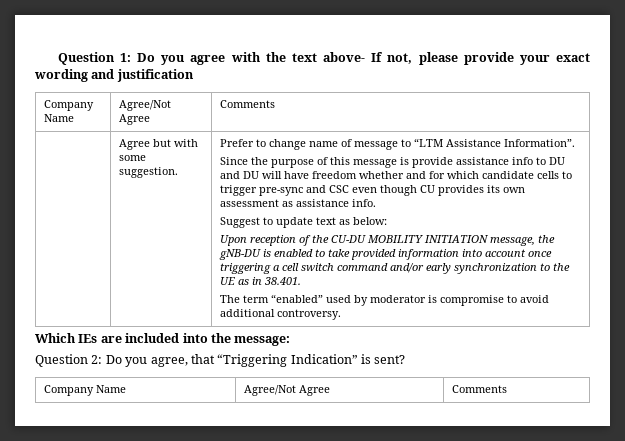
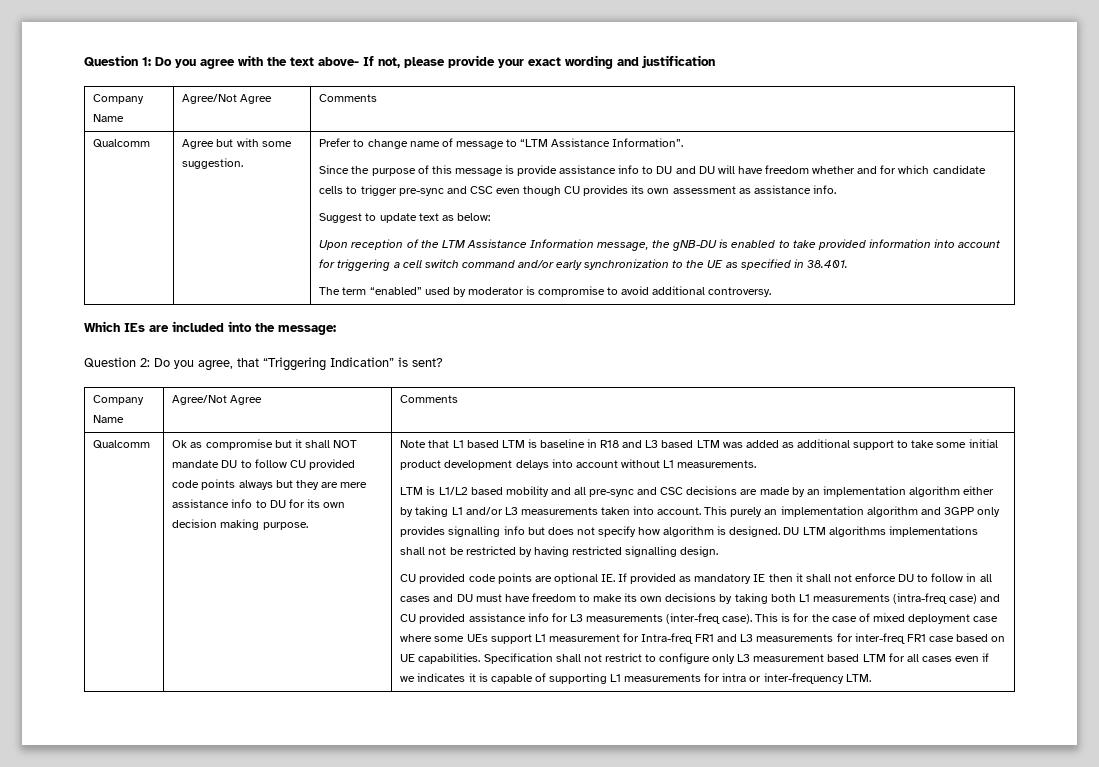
  Question 1: Do you agree with the text above- If not, please provide your exact wording and justification
  Company Name | Agree/Not Agree | Comments
+ Qualcomm
- Upon reception of the CU-DU MOBILITY INITIATION message, the gNB-DU is enabled to take provided information into account once triggering a cell switch command and/or early synchronization to the UE as in 38.401.
+ Upon reception of the LTM Assistance Information message, the gNB-DU is enabled to take provided information into account for triggering a cell switch command and/or early synchronization to the UE as specified in 38.401.
+ Qualcomm | Ok as compromise but it shall NOT mandate DU to follow CU provided code points always but they are mere assistance info to DU for its own decision making purpose. | Note that L1 based LTM is baseline in R18 and L3 based LTM was added as additional support to take some initial product development delays into account without L1 measurements.
+ LTM is L1/L2 based mobility and all pre-sync and CSC decisions are made by an implementation algorithm either by taking L1 and/or L3 measurements taken into account. This purely an implementation algorithm and 3GPP only provides signalling info but does not specify how algorithm is designed. DU LTM algorithms implementations shall not be restricted by having restricted signalling design.
+ CU provided code points are optional IE. If provided as mandatory IE then it shall not enforce DU to follow in all cases and DU must have freedom to make its own decisions by taking both L1 measurements (intra-freq case) and CU provided assistance info for L3 measurements (inter-freq case). This is for the case of mixed deployment case where some UEs support L1 measurement for Intra-freq FR1 and L3 measurements for inter-freq FR1 case based on UE capabilities. Specification shall not restrict to configure only L3 measurement based LTM for all cases even if we indicates it is capable of supporting L1 measurements for intra or inter-frequency LTM.

